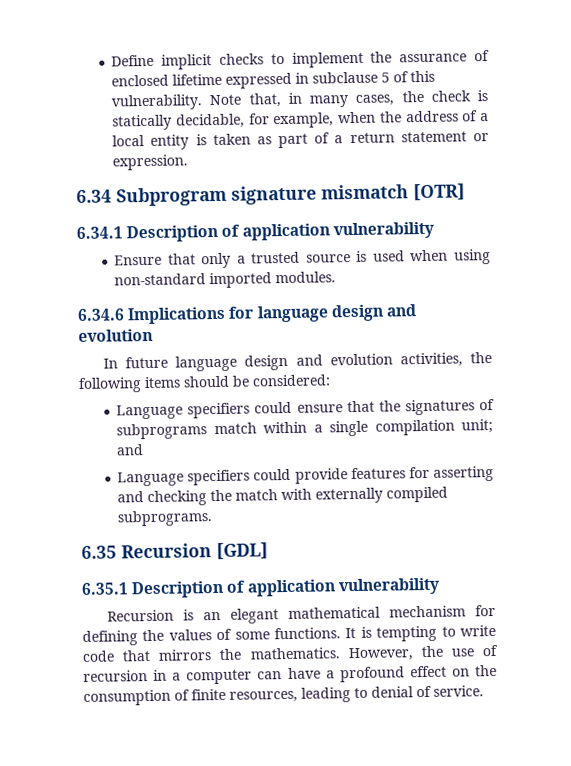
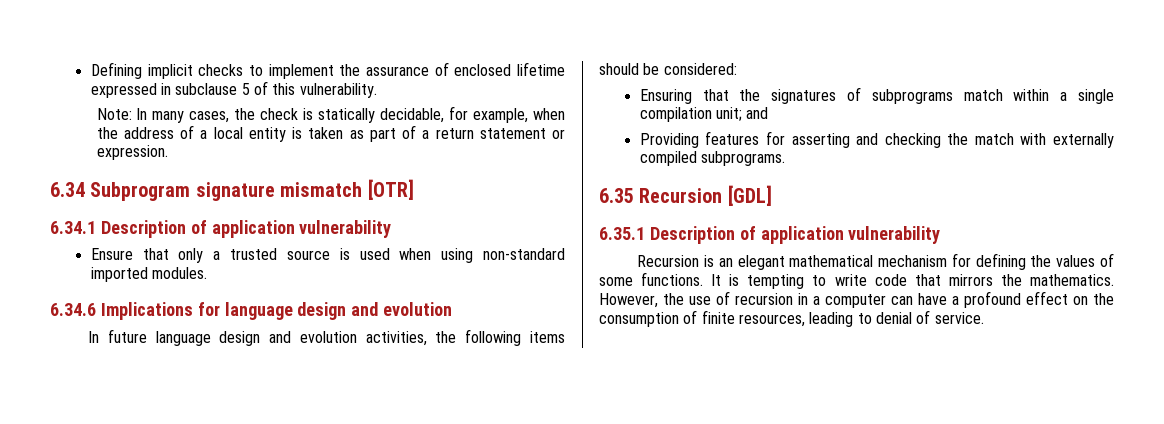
- Define implicit checks to implement the assurance of enclosed lifetime expressed in subclause 5 of this vulnerability. Note that, in many cases, the check is statically decidable, for example, when the address of a local entity is taken as part of a return statement or expression.
+ Defining implicit checks to implement the assurance of enclosed lifetime expressed in subclause 5 of this vulnerability.
+ Note: In many cases, the check is statically decidable, for example, when the address of a local entity is taken as part of a return statement or expression.
- Language specifiers could ensure that the signatures of subprograms match within a single compilation unit; and
+ Ensuring that the signatures of subprograms match within a single compilation unit; and
- Language specifiers could provide features for asserting and checking the match with externally compiled subprograms.
+ Providing features for asserting and checking the match with externally compiled subprograms.

